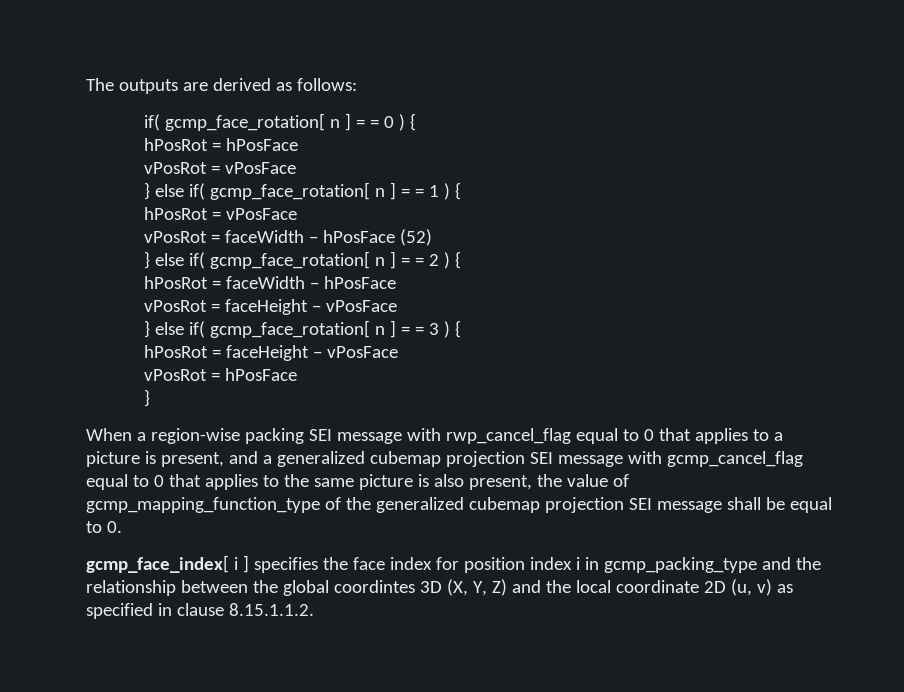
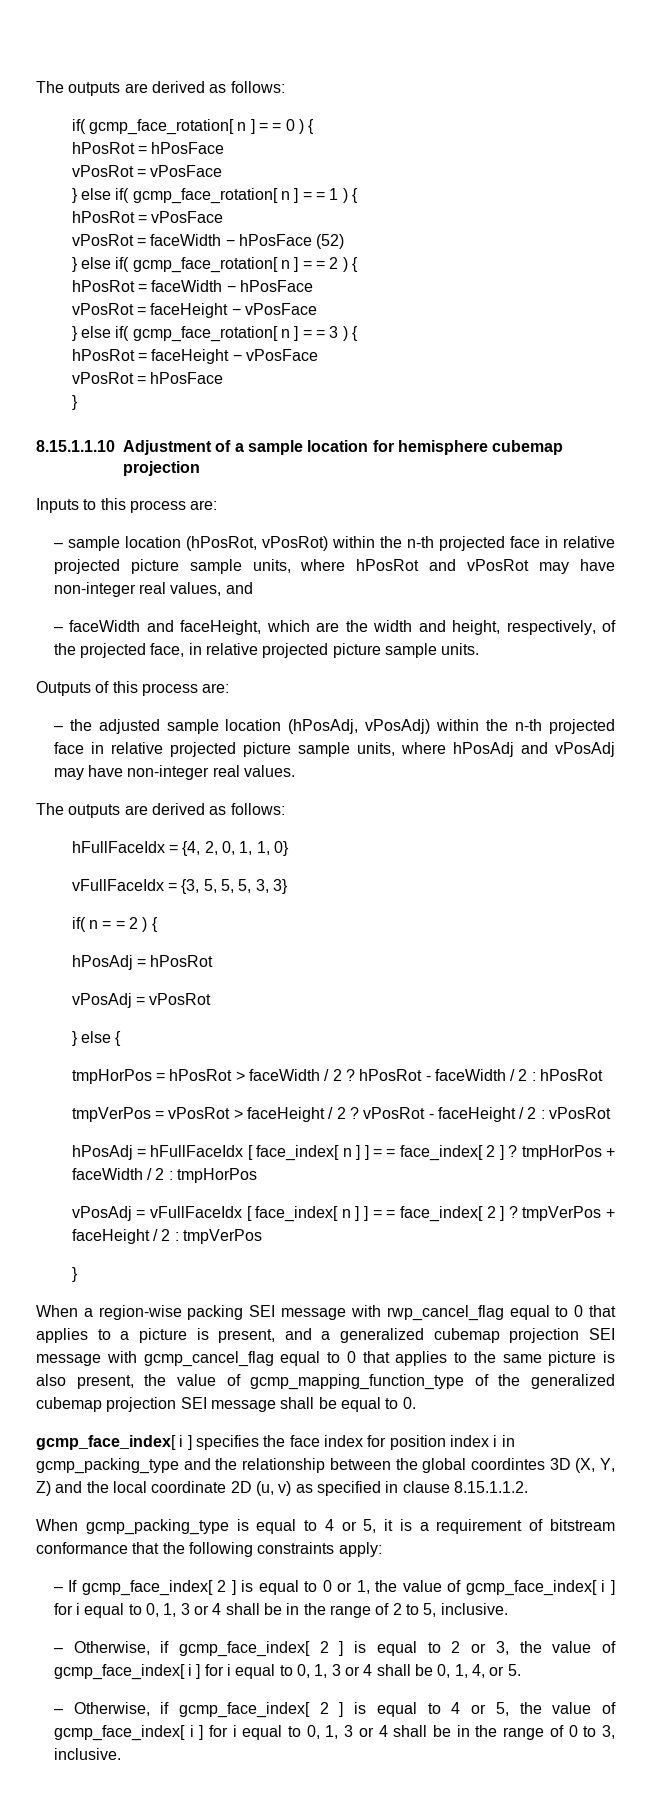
+ 8.15.1.1.10 Adjustment of a sample location for hemisphere cubemap projection
+ Inputs to this process are:
+ – sample location (hPosRot, vPosRot) within the n-th projected face in relative projected picture sample units, where hPosRot and vPosRot may have non-integer real values, and
+ – faceWidth and faceHeight, which are the width and height, respectively, of the projected face, in relative projected picture sample units.
+ Outputs of this process are:
+ – the adjusted sample location (hPosAdj, vPosAdj) within the n-th projected face in relative projected picture sample units, where hPosAdj and vPosAdj may have non-integer real values.
+ The outputs are derived as follows:
+ hFullFaceIdx = {4, 2, 0, 1, 1, 0}
+ vFullFaceIdx = {3, 5, 5, 5, 3, 3}
+ if( n = = 2 ) {
+ hPosAdj = hPosRot
+ vPosAdj = vPosRot
+ } else {
+ tmpHorPos = hPosRot > faceWidth / 2 ? hPosRot - faceWidth / 2 : hPosRot
+ tmpVerPos = vPosRot > faceHeight / 2 ? vPosRot - faceHeight / 2 : vPosRot
+ hPosAdj = hFullFaceIdx [ face_index[ n ] ] = = face_index[ 2 ] ? tmpHorPos + faceWidth / 2 : tmpHorPos
+ vPosAdj = vFullFaceIdx [ face_index[ n ] ] = = face_index[ 2 ] ? tmpVerPos + faceHeight / 2 : tmpVerPos
+ }
+ When gcmp_packing_type is equal to 4 or 5, it is a requirement of bitstream conformance that the following constraints apply:
+ – If gcmp_face_index[ 2 ] is equal to 0 or 1, the value of gcmp_face_index[ i ] for i equal to 0, 1, 3 or 4 shall be in the range of 2 to 5, inclusive.
+ – Otherwise, if gcmp_face_index[ 2 ] is equal to 2 or 3, the value of gcmp_face_index[ i ] for i equal to 0, 1, 3 or 4 shall be 0, 1, 4, or 5.
+ – Otherwise, if gcmp_face_index[ 2 ] is equal to 4 or 5, the value of gcmp_face_index[ i ] for i equal to 0, 1, 3 or 4 shall be in the range of 0 to 3, inclusive.

